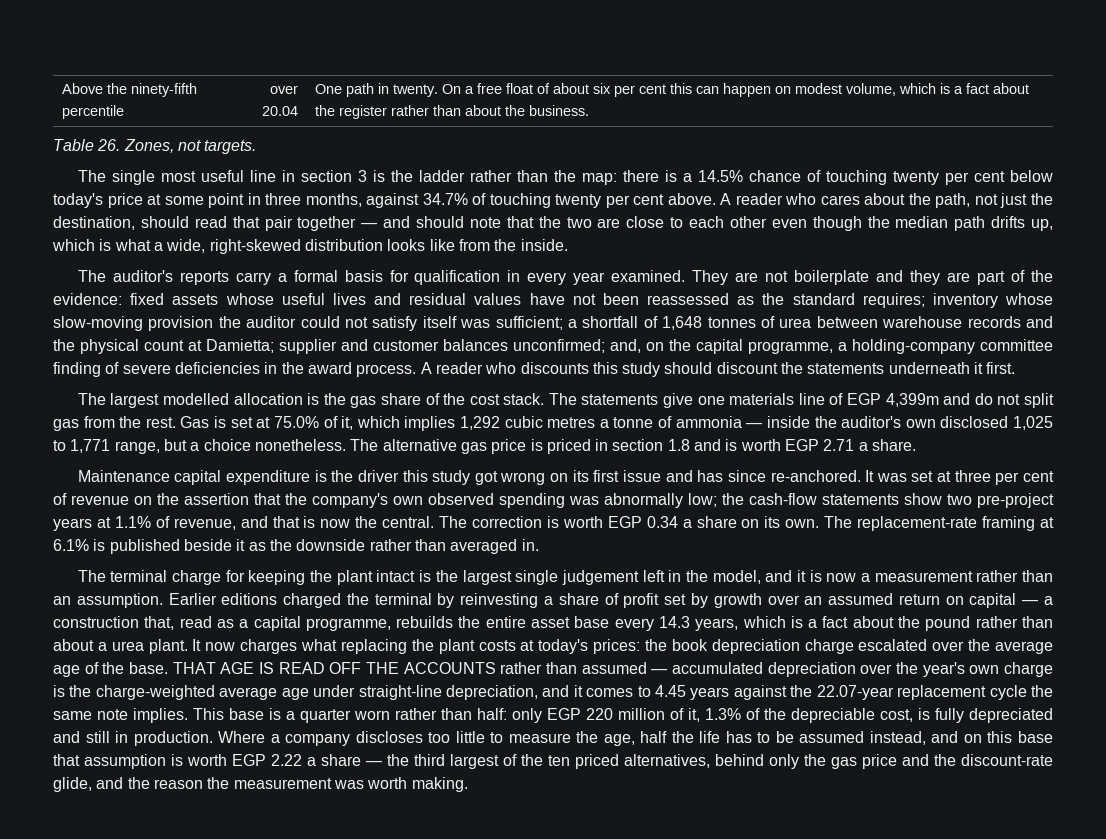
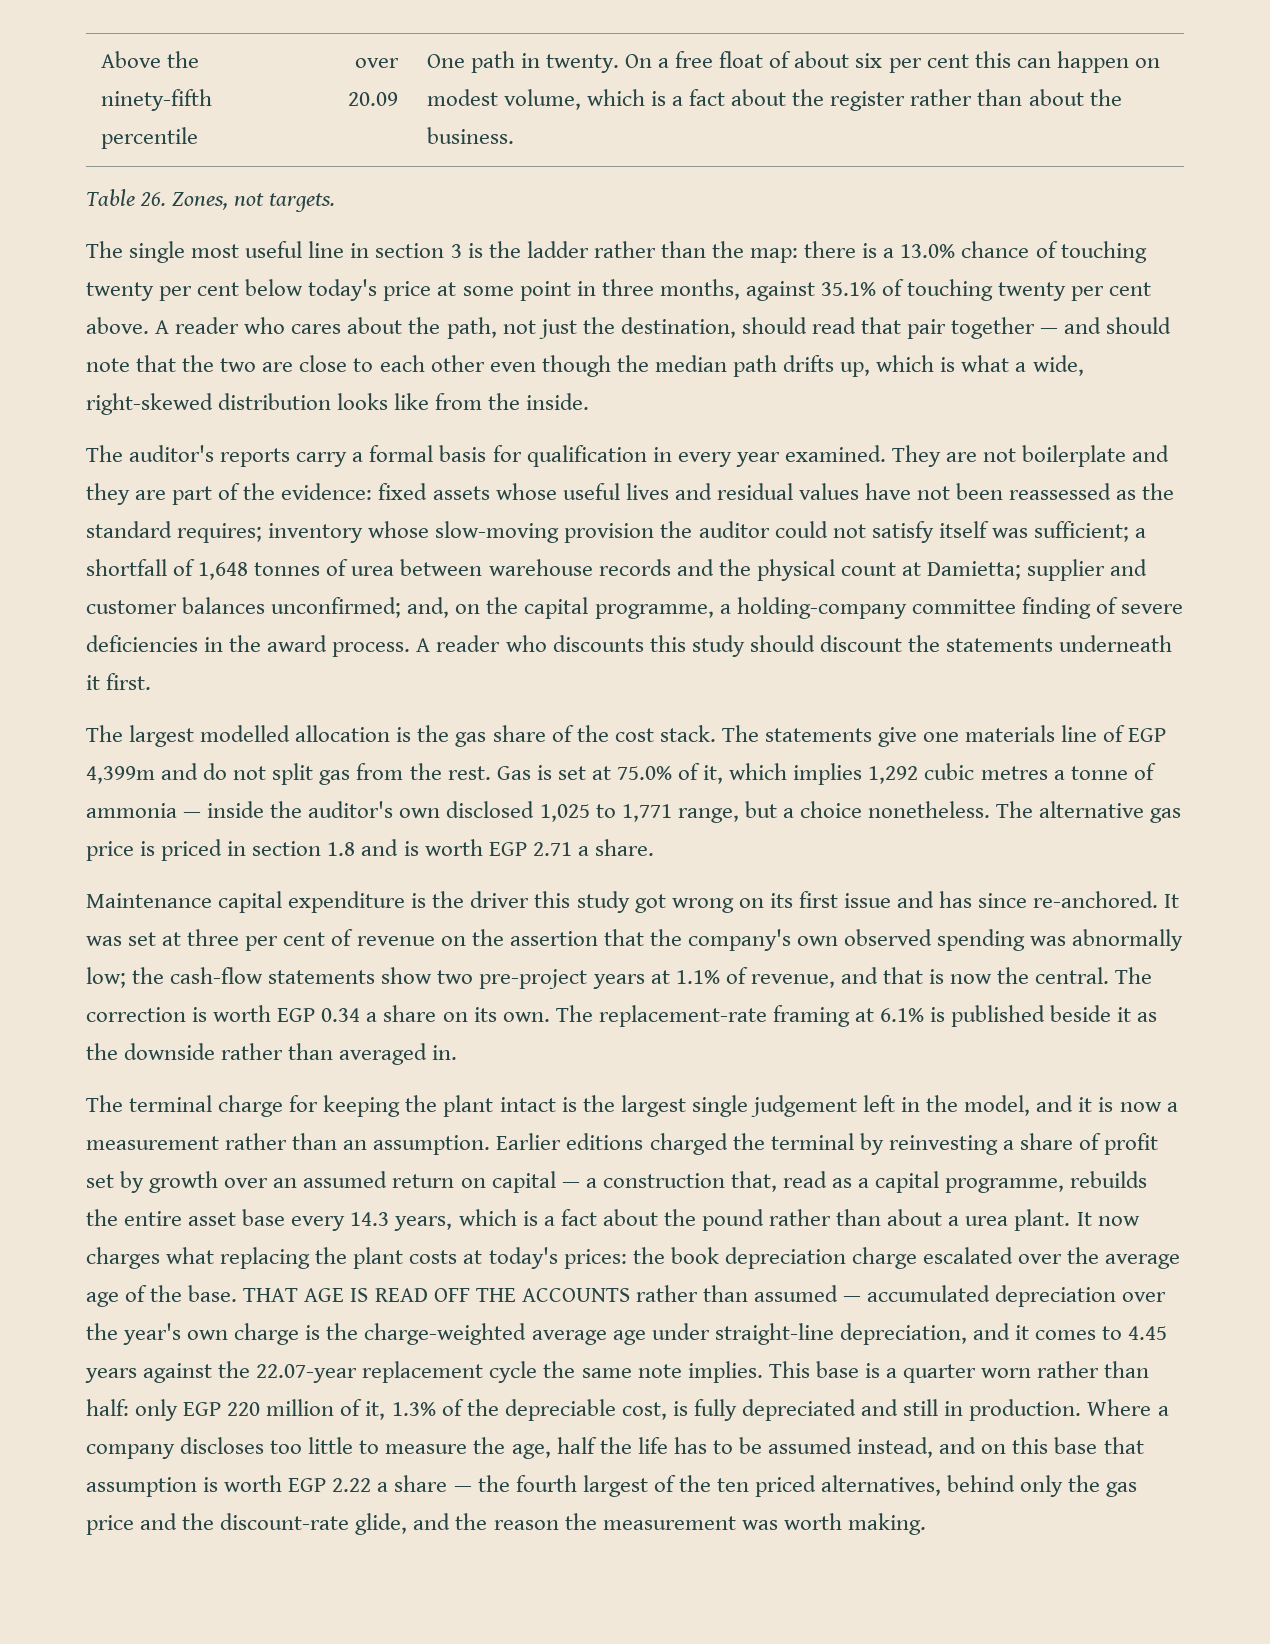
- Above the ninety-fifth percentile | over 20.04 | One path in twenty. On a free float of about six per cent this can happen on modest volume, which is a fact about the register rather than about the business.
+ Above the ninety-fifth percentile | over 20.09 | One path in twenty. On a free float of about six per cent this can happen on modest volume, which is a fact about the register rather than about the business.
- The single most useful line in section 3 is the ladder rather than the map: there is a 14.5% chance of touching twenty per cent below today's price at some point in three months, against 34.7% of touching twenty per cent above.
+ The single most useful line in section 3 is the ladder rather than the map: there is a 13.0% chance of touching twenty per cent below today's price at some point in three months, against 35.1% of touching twenty per cent above.
- Where a company discloses too little to measure the age, half the life has to be assumed instead, and on this base that assumption is worth EGP 2.22 a share — the third largest of the ten priced alternatives, behind only the gas price and the discount-rate glide, and the reason the measurement was worth making.
+ Where a company discloses too little to measure the age, half the life has to be assumed instead, and on this base that assumption is worth EGP 2.22 a share — the fourth largest of the ten priced alternatives, behind only the gas price and the discount-rate glide, and the reason the measurement was worth making.

